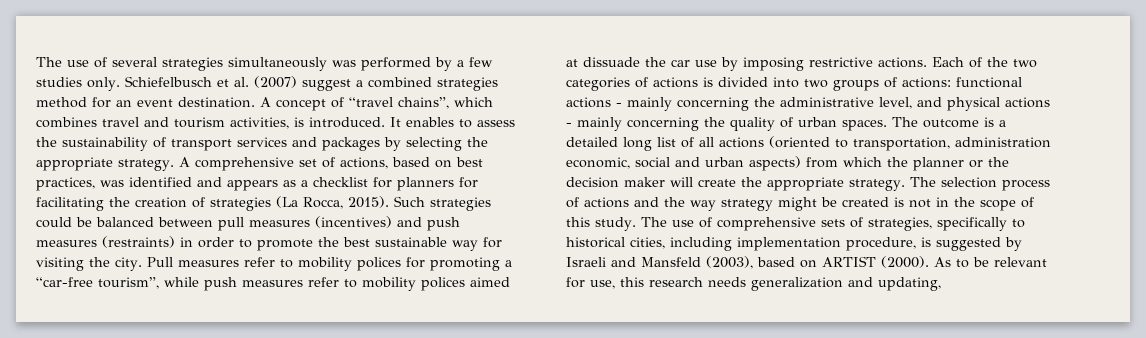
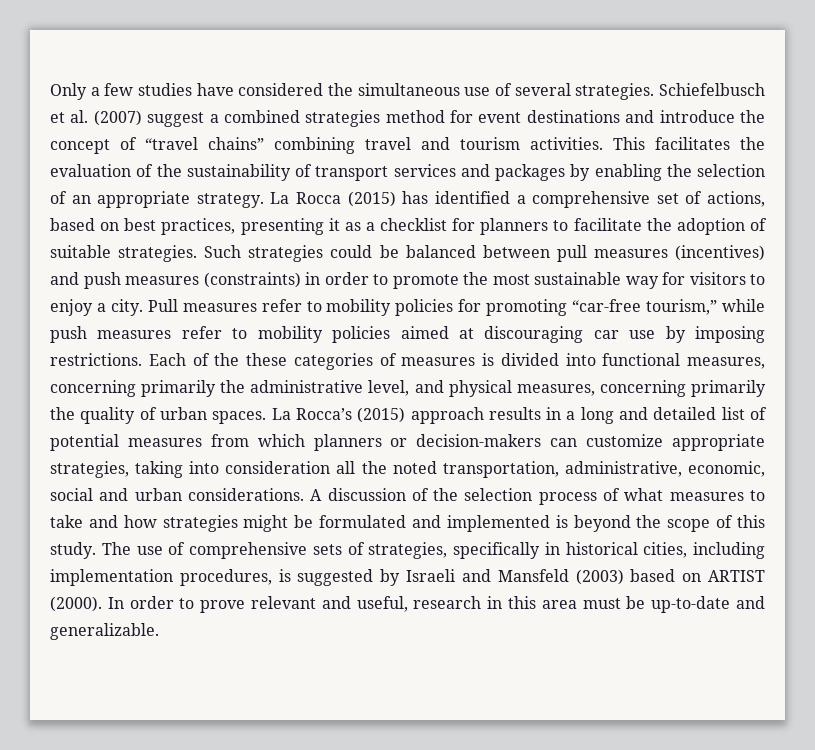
- The use of several strategies simultaneously was performed by a few studies only.
+ Only a few studies have considered the simultaneous use of several strategies.
- Schiefelbusch et al. (2007) suggest a combined strategies method for an event destination. A concept of “travel chains”, which combines travel and tourism activities, is introduced. It enables to assess the sustainability of transport services and packages by selecting the appropriate strategy. A comprehensive set of actions, based on best practices, was identified and appears as a checklist for planners for facilitating the creation of strategies (La Rocca, 2015).
+ Schiefelbusch et al. (2007) suggest a combined strategies method for event destinations and introduce the concept of “travel chains” combining travel and tourism activities. This facilitates the evaluation of the sustainability of transport services and packages by enabling the selection of an appropriate strategy. La Rocca (2015) has identified a comprehensive set of actions, based on best practices, presenting it as a checklist for planners to facilitate the adoption of suitable strategies.
- Such strategies could be balanced between pull measures (incentives) and push measures (restraints) in order to promote the best sustainable way for visiting the city.
+ Such strategies could be balanced between pull measures (incentives) and push measures (constraints) in order to promote the most sustainable way for visitors to enjoy a city.
- Pull measures refer to mobility polices for promoting a “car-free tourism”, while push measures refer to mobility polices aimed at dissuade the car use by imposing restrictive actions.
+ Pull measures refer to mobility policies for promoting “car-free tourism,” while push measures refer to mobility policies aimed at discouraging car use by imposing restrictions.
- Each of the two categories of actions is divided into two groups of actions: functional actions - mainly concerning the administrative level, and physical actions - mainly concerning the quality of urban spaces.
+ Each of the these categories of measures is divided into functional measures, concerning primarily the administrative level, and physical measures, concerning primarily the quality of urban spaces.
- The outcome is a detailed long list of all actions (oriented to transportation, administration economic, social and urban aspects) from which the planner or the decision maker will create the appropriate strategy. The selection process of actions and the way strategy might be created is not in the scope of this study.
+ La Rocca’s (2015) approach results in a long and detailed list of potential measures from which planners or decision-makers can customize appropriate strategies, taking into consideration all the noted transportation, administrative, economic, social and urban considerations. A discussion of the selection process of what measures to take and how strategies might be formulated and implemented is beyond the scope of this study.
- The use of comprehensive sets of strategies, specifically to historical cities, including implementation procedure, is suggested by Israeli and Mansfeld (2003), based on ARTIST (2000).
+ The use of comprehensive sets of strategies, specifically in historical cities, including implementation procedures, is suggested by Israeli and Mansfeld (2003) based on ARTIST (2000).
- As to be relevant for use, this research needs generalization and updating,
+ In order to prove relevant and useful, research in this area must be up-to-date and generalizable.

